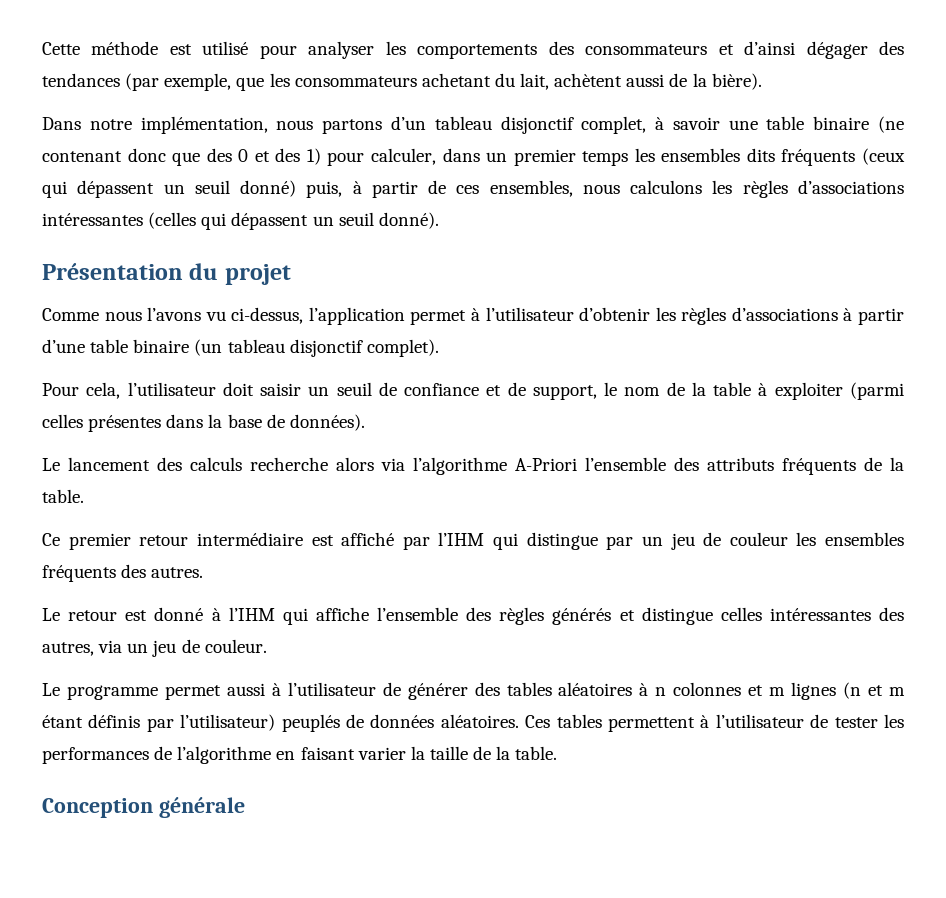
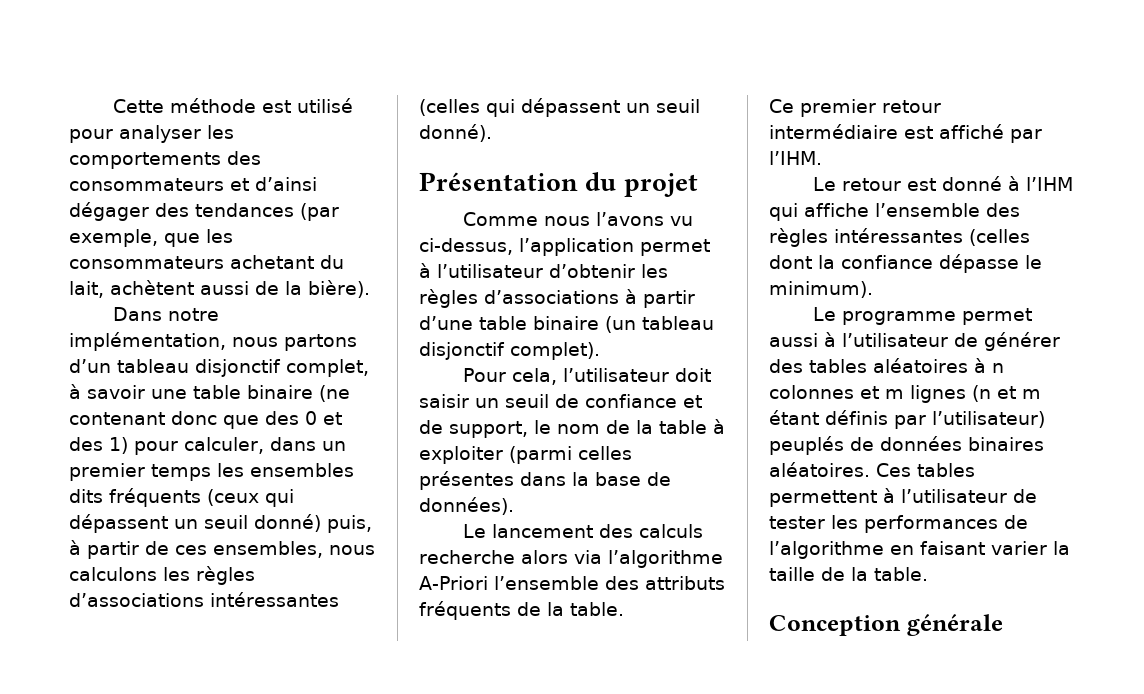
- Ce premier retour intermédiaire est affiché par l’IHM qui distingue par un jeu de couleur les ensembles fréquents des autres.
+ Ce premier retour intermédiaire est affiché par l’IHM.
- Le retour est donné à l’IHM qui affiche l’ensemble des règles générés et distingue celles intéressantes des autres, via un jeu de couleur.
+ Le retour est donné à l’IHM qui affiche l’ensemble des règles intéressantes (celles dont la confiance dépasse le minimum).
- Le programme permet aussi à l’utilisateur de générer des tables aléatoires à n colonnes et m lignes (n et m étant définis par l’utilisateur) peuplés de données aléatoires.
+ Le programme permet aussi à l’utilisateur de générer des tables aléatoires à n colonnes et m lignes (n et m étant définis par l’utilisateur) peuplés de données binaires aléatoires.

